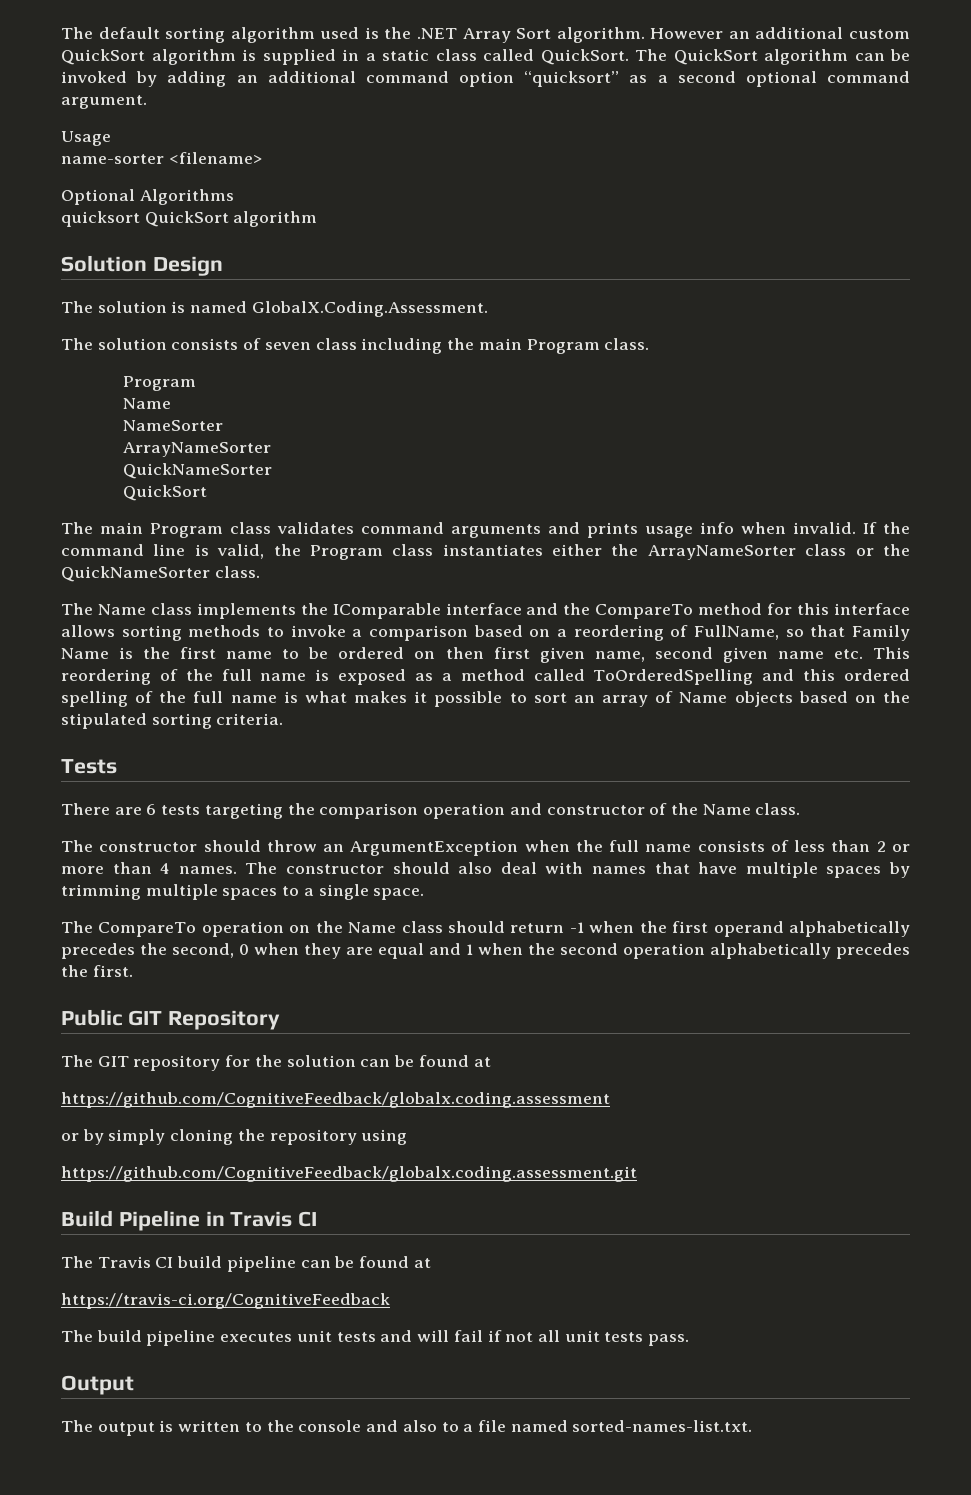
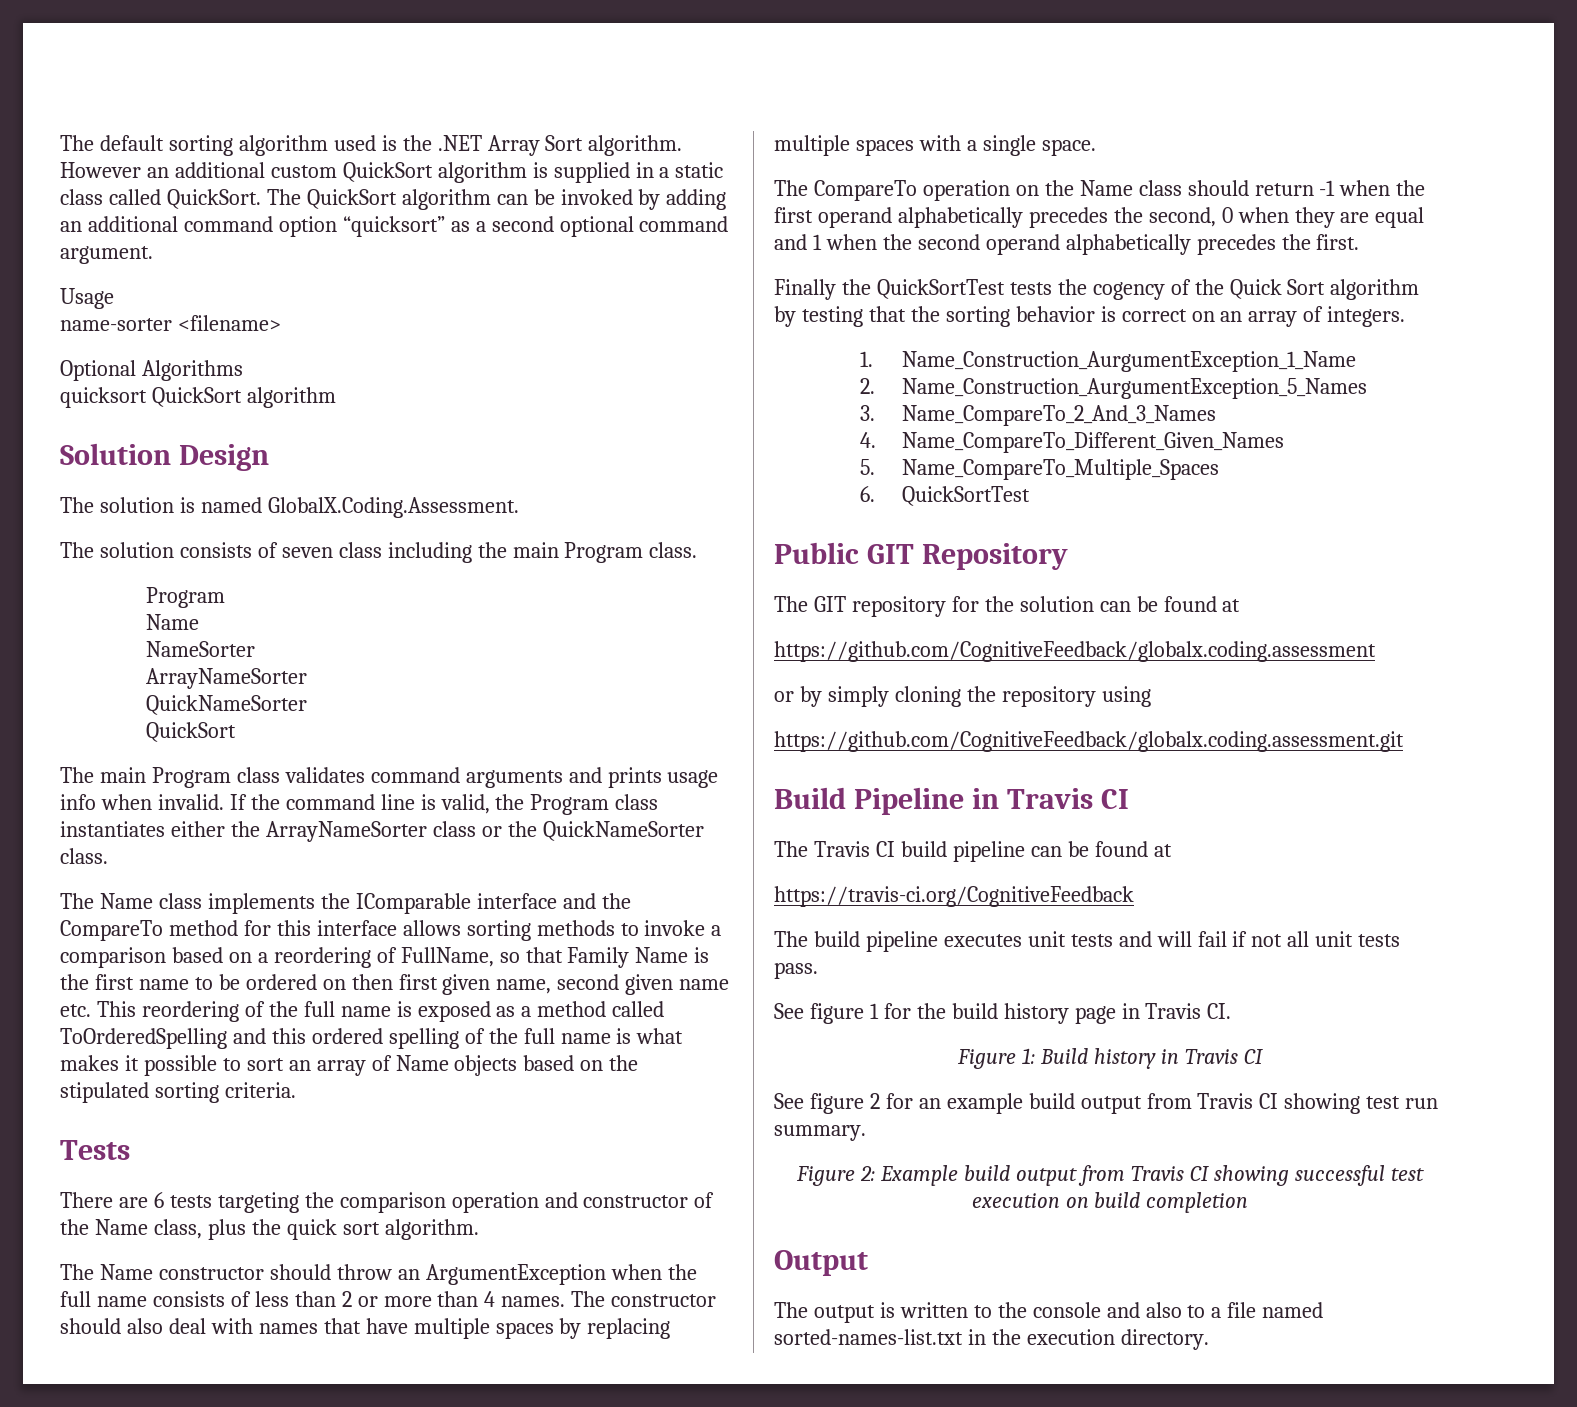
- There are 6 tests targeting the comparison operation and constructor of the Name class.
- The constructor should throw an ArgumentException when the full name consists of less than 2 or more than 4 names.
+ There are 6 tests targeting the comparison operation and constructor of the Name class, plus the quick sort algorithm.
+ The Name constructor should throw an ArgumentException when the full name consists of less than 2 or more than 4 names.
- The constructor should also deal with names that have multiple spaces by trimming multiple spaces to a single space.
+ The constructor should also deal with names that have multiple spaces by replacing multiple spaces with a single space.
- The CompareTo operation on the Name class should return -1 when the first operand alphabetically precedes the second, 0 when they are equal and 1 when the second operation alphabetically precedes the first.
+ The CompareTo operation on the Name class should return -1 when the first operand alphabetically precedes the second, 0 when they are equal and 1 when the second operand alphabetically precedes the first.
+ Finally the QuickSortTest tests the cogency of the Quick Sort algorithm by testing that the sorting behavior is correct on an array of integers.
+ 1. Name_Construction_AurgumentException_1_Name
+ 2. Name_Construction_AurgumentException_5_Names
+ 3. Name_CompareTo_2_And_3_Names
+ 4. Name_CompareTo_Different_Given_Names
+ 5. Name_CompareTo_Multiple_Spaces
+ 6. QuickSortTest
+ See figure 1 for the build history page in Travis CI.
+ Figure 1: Build history in Travis CI
+ See figure 2 for an example build output from Travis CI showing test run summary.
+ Figure 2: Example build output from Travis CI showing successful test execution on build completion
- The output is written to the console and also to a file named sorted-names-list.txt.
+ The output is written to the console and also to a file named sorted-names-list.txt in the execution directory.

